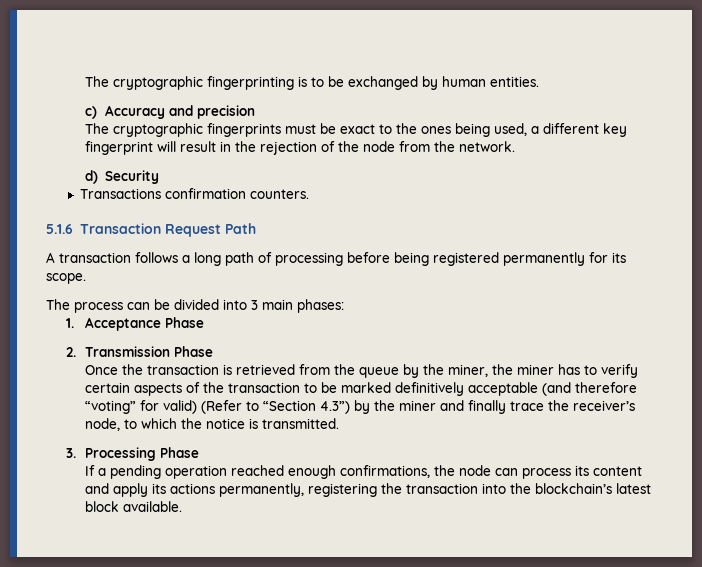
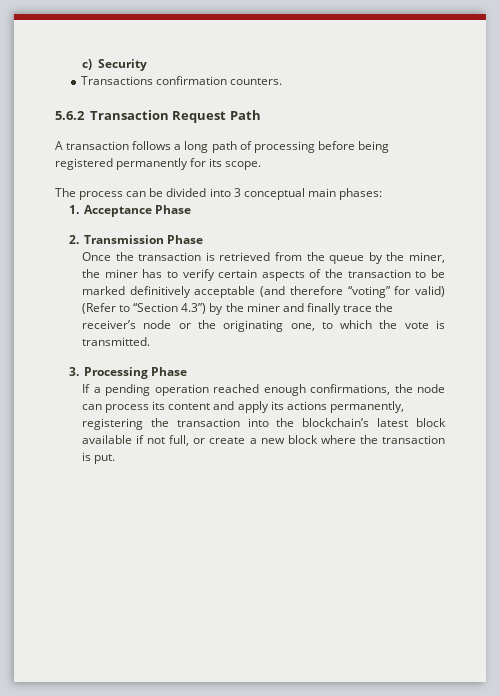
- The cryptographic fingerprinting is to be exchanged by human entities.
- c) Accuracy and precision
- The cryptographic fingerprints must be exact to the ones being used, a different key fingerprint will result in the rejection of the node from the network.
- d) Security
+ c) Security
- 5.1.6 Transaction Request Path
+ 5.6.2 Transaction Request Path
- The process can be divided into 3 main phases:
+ The process can be divided into 3 conceptual main phases:
- Once the transaction is retrieved from the queue by the miner, the miner has to verify certain aspects of the transaction to be marked definitively acceptable (and therefore “voting” for valid) (Refer to “Section 4.3”) by the miner and finally trace the receiver’s node, to which the notice is transmitted.
+ Once the transaction is retrieved from the queue by the miner, the miner has to verify certain aspects of the transaction to be marked definitively acceptable (and therefore “voting” for valid) (Refer to “Section 4.3”) by the miner and finally trace the receiver’s node or the originating one, to which the vote is transmitted.
- If a pending operation reached enough confirmations, the node can process its content and apply its actions permanently, registering the transaction into the blockchain’s latest block available.
+ If a pending operation reached enough confirmations, the node can process its content and apply its actions permanently, registering the transaction into the blockchain’s latest block available if not full, or create a new block where the transaction is put.

